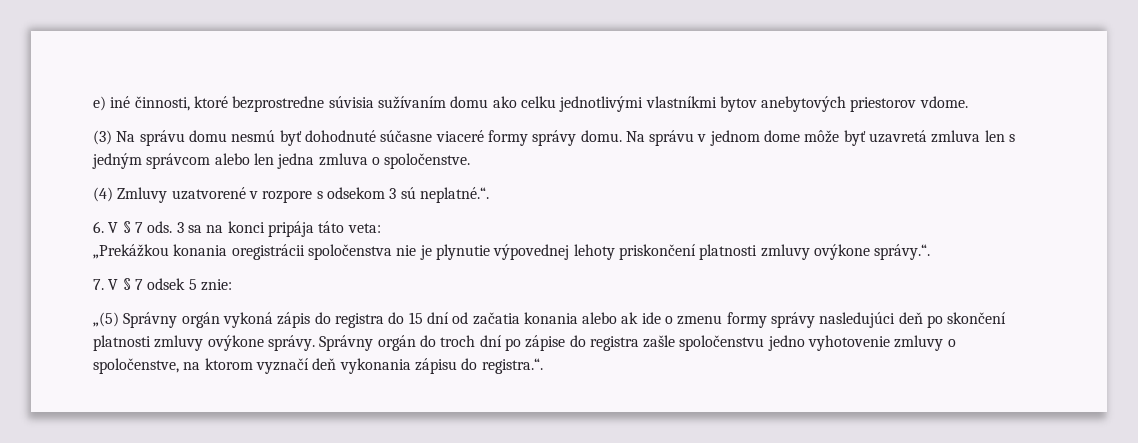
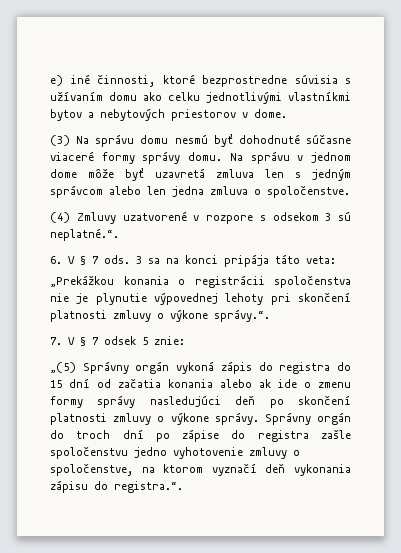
- e) iné činnosti, ktoré bezprostredne súvisia sužívaním domu ako celku jednotlivými vlastníkmi bytov anebytových priestorov vdome.
+ e) iné činnosti, ktoré bezprostredne súvisia s užívaním domu ako celku jednotlivými vlastníkmi bytov a nebytových priestorov v dome.
- „Prekážkou konania oregistrácii spoločenstva nie je plynutie výpovednej lehoty priskončení platnosti zmluvy ovýkone správy.“.
+ „Prekážkou konania o registrácii spoločenstva nie je plynutie výpovednej lehoty pri skončení platnosti zmluvy o výkone správy.“.
- „(5) Správny orgán vykoná zápis do registra do 15 dní od začatia konania alebo ak ide o zmenu formy správy nasledujúci deň po skončení platnosti zmluvy ovýkone správy.
+ „(5) Správny orgán vykoná zápis do registra do 15 dní od začatia konania alebo ak ide o zmenu formy správy nasledujúci deň po skončení platnosti zmluvy o výkone správy.

